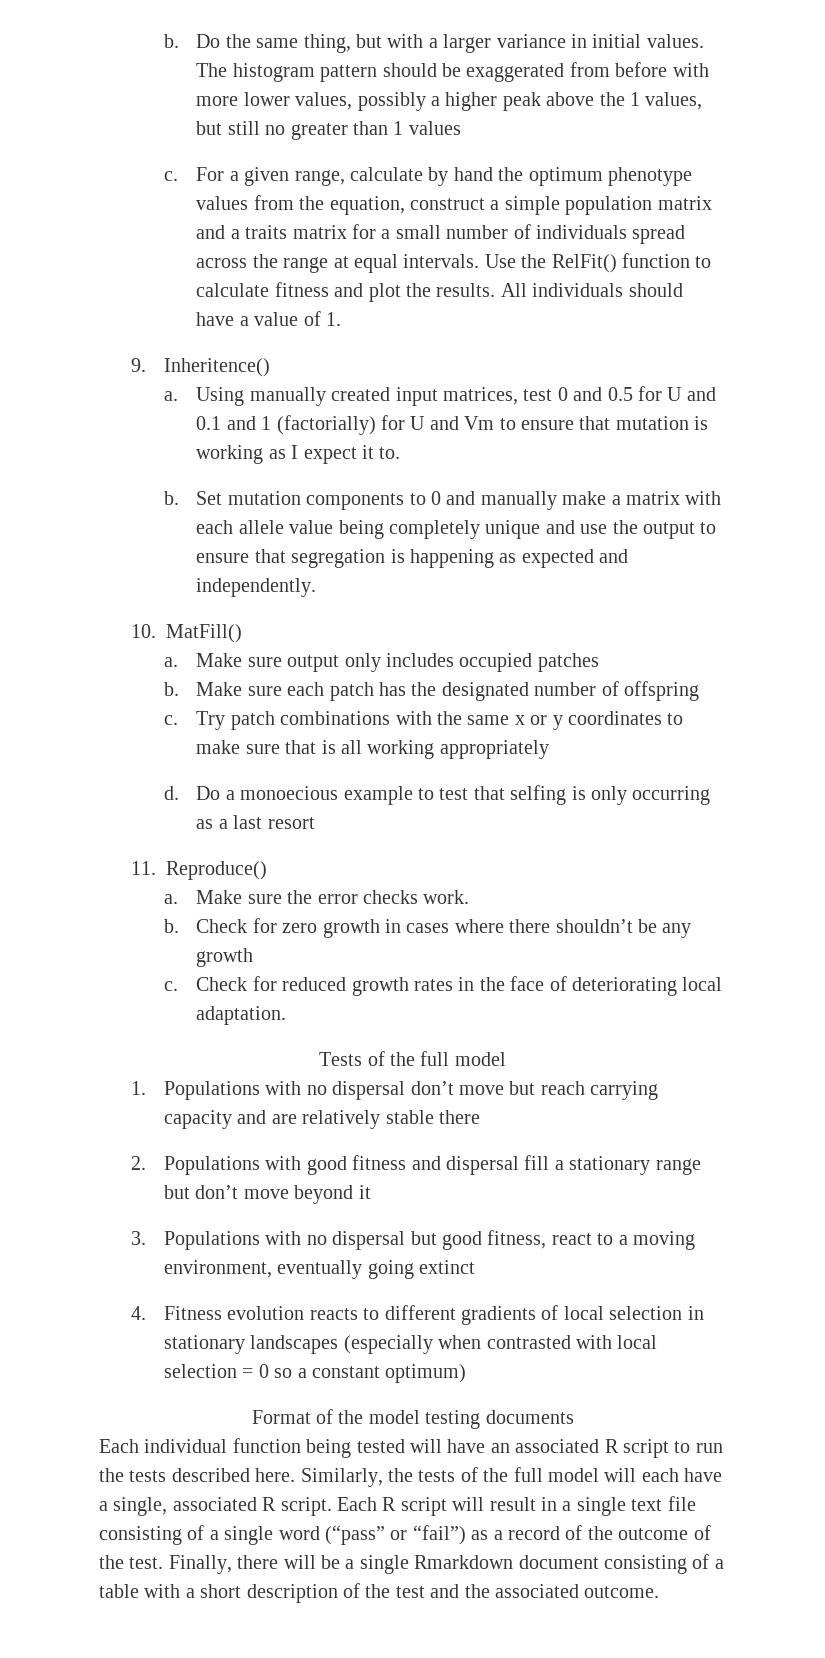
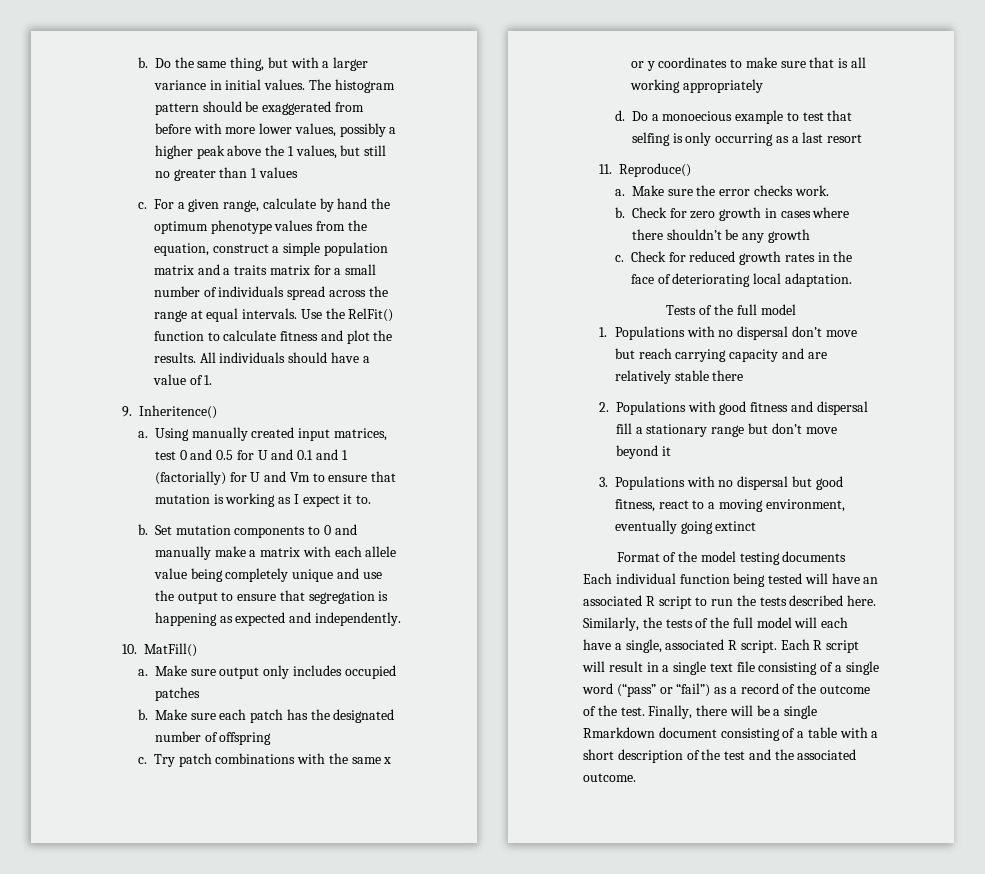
- 4. Fitness evolution reacts to different gradients of local selection in stationary landscapes (especially when contrasted with local selection = 0 so a constant optimum)

